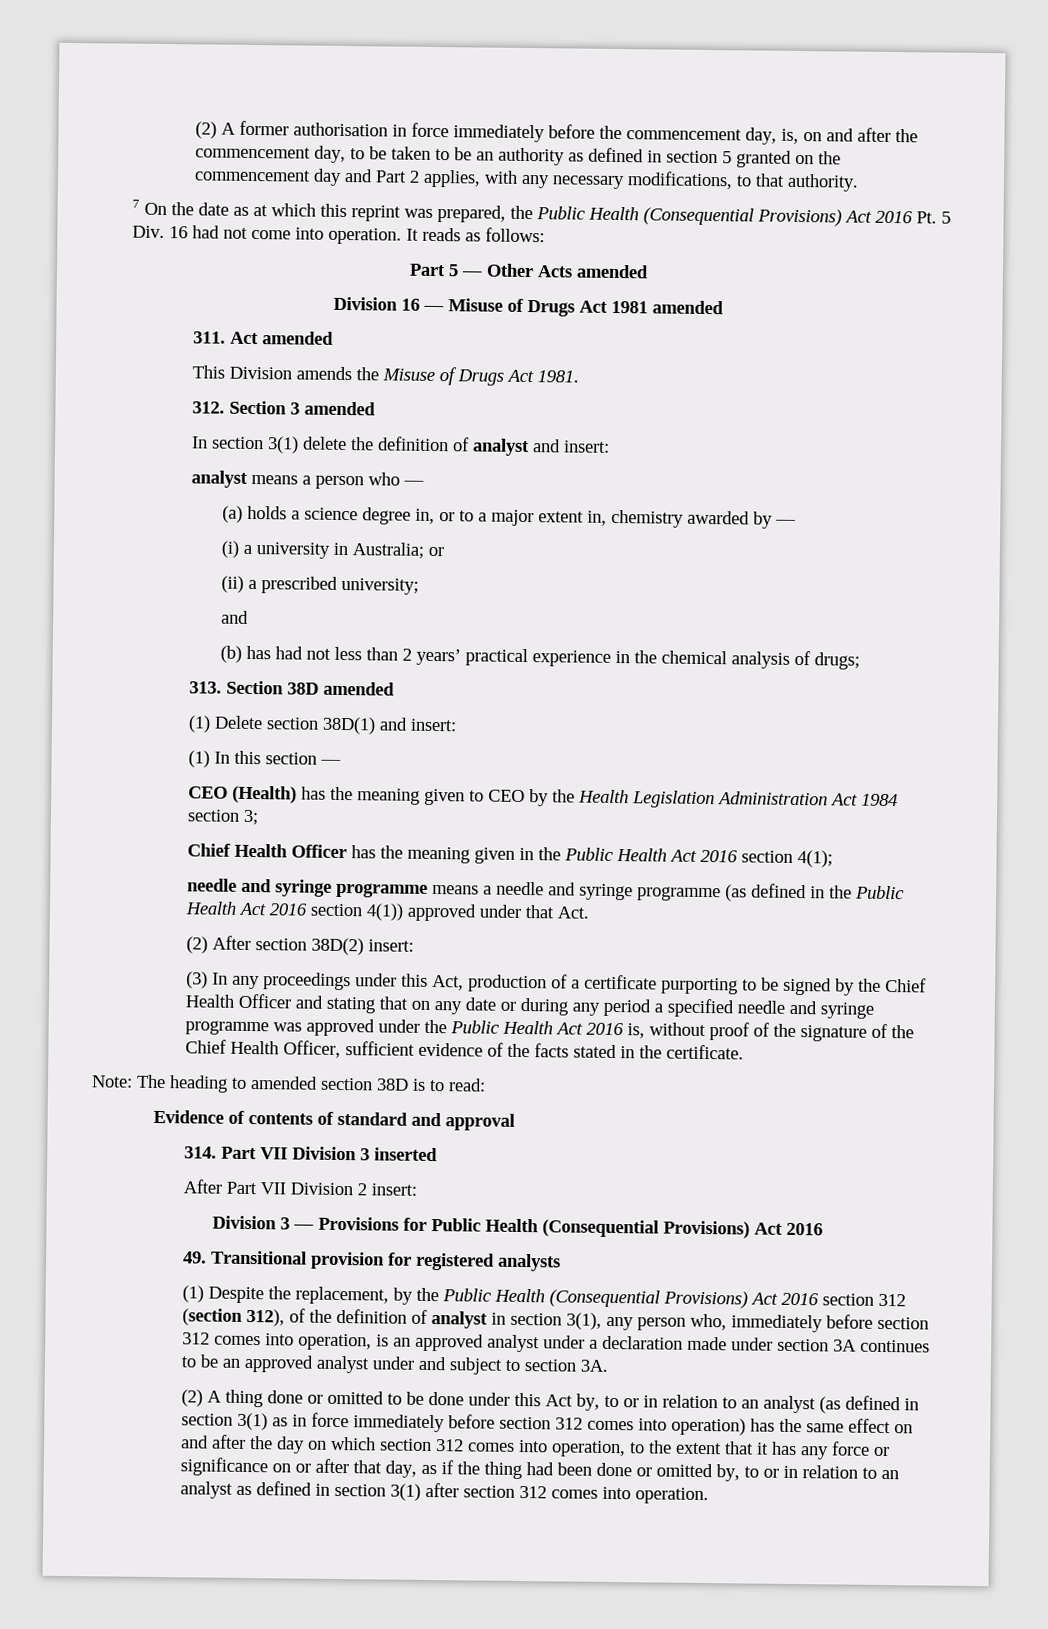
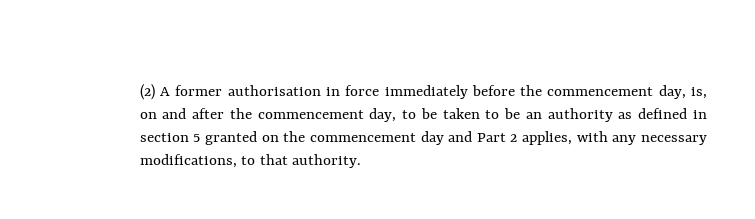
- 7 On the date as at which this reprint was prepared, the Public Health (Consequential Provisions) Act 2016 Pt. 5 Div. 16 had not come into operation. It reads as follows:
- Part 5 — Other Acts amended
- Division 16 — Misuse of Drugs Act 1981 amended
- 311. Act amended
- This Division amends the Misuse of Drugs Act 1981.
- 312. Section 3 amended
- In section 3(1) delete the definition of analyst and insert:
- analyst means a person who —
- (a) holds a science degree in, or to a major extent in, chemistry awarded by —
- (i) a university in Australia; or
- (ii) a prescribed university;
- and
- (b) has had not less than 2 years’ practical experience in the chemical analysis of drugs;
- 313. Section 38D amended
- (1) Delete section 38D(1) and insert:
- (1) In this section —
- CEO (Health) has the meaning given to CEO by the Health Legislation Administration Act 1984 section 3;
- Chief Health Officer has the meaning given in the Public Health Act 2016 section 4(1);
- needle and syringe programme means a needle and syringe programme (as defined in the Public Health Act 2016 section 4(1)) approved under that Act.
- (2) After section 38D(2) insert:
- (3) In any proceedings under this Act, production of a certificate purporting to be signed by the Chief Health Officer and stating that on any date or during any period a specified needle and syringe programme was approved under the Public Health Act 2016 is, without proof of the signature of the Chief Health Officer, sufficient evidence of the facts stated in the certificate.
- Note: The heading to amended section 38D is to read:
- Evidence of contents of standard and approval
- 314. Part VII Division 3 inserted
- After Part VII Division 2 insert:
- Division 3 — Provisions for Public Health (Consequential Provisions) Act 2016
- 49. Transitional provision for registered analysts
- (1) Despite the replacement, by the Public Health (Consequential Provisions) Act 2016 section 312 (section 312), of the definition of analyst in section 3(1), any person who, immediately before section 312 comes into operation, is an approved analyst under a declaration made under section 3A continues to be an approved analyst under and subject to section 3A.
- (2) A thing done or omitted to be done under this Act by, to or in relation to an analyst (as defined in section 3(1) as in force immediately before section 312 comes into operation) has the same effect on and after the day on which section 312 comes into operation, to the extent that it has any force or significance on or after that day, as if the thing had been done or omitted by, to or in relation to an analyst as defined in section 3(1) after section 312 comes into operation.

